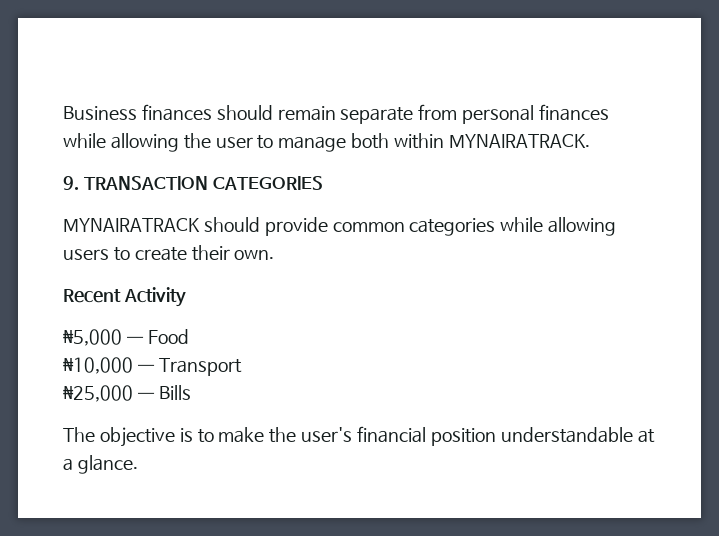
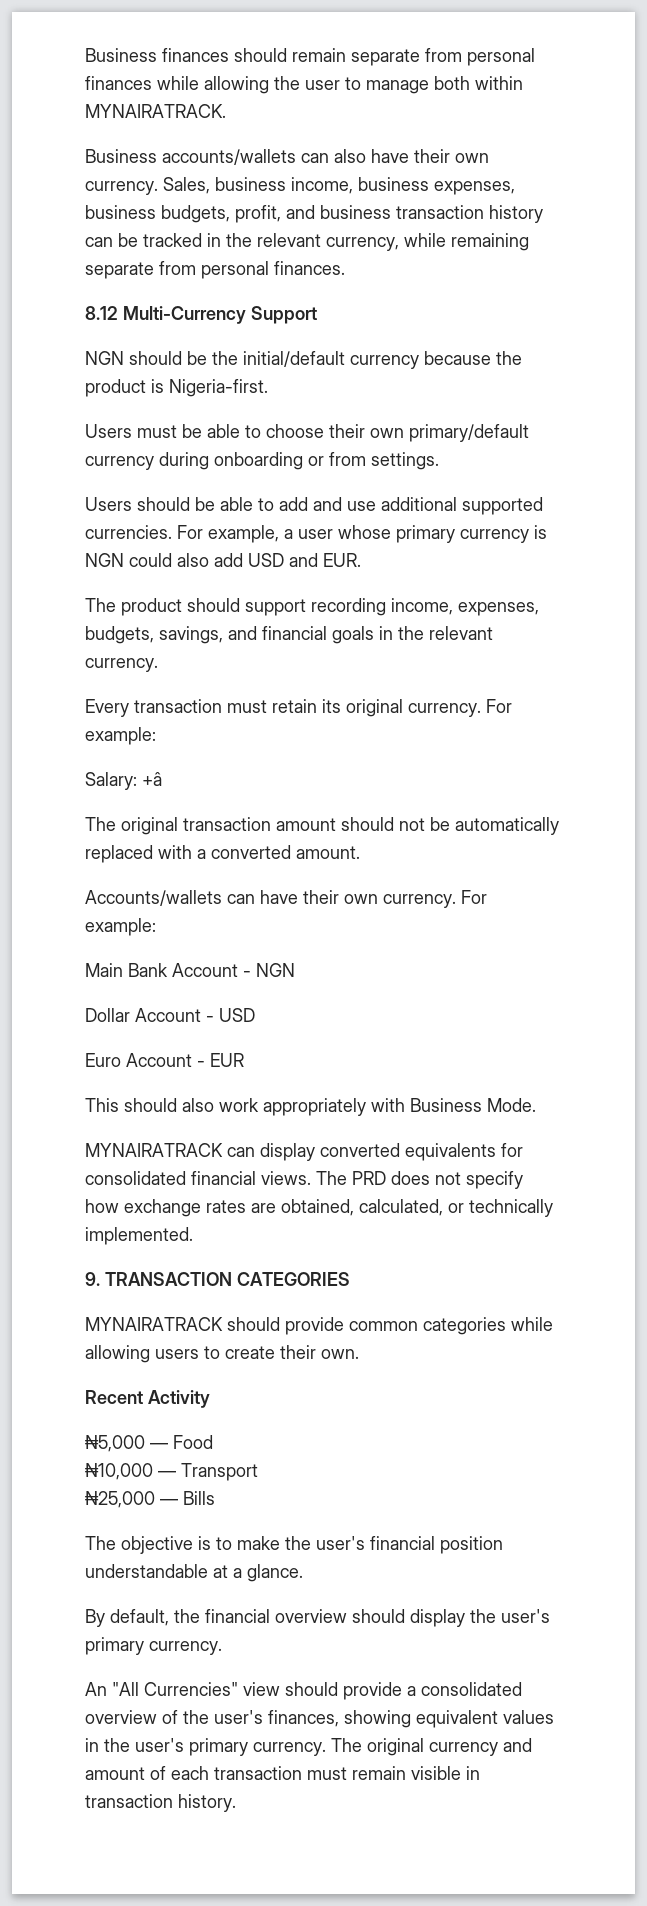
+ Business accounts/wallets can also have their own currency. Sales, business income, business expenses, business budgets, profit, and business transaction history can be tracked in the relevant currency, while remaining separate from personal finances.
+ 8.12 Multi-Currency Support
+ NGN should be the initial/default currency because the product is Nigeria-first.
+ Users must be able to choose their own primary/default currency during onboarding or from settings.
+ Users should be able to add and use additional supported currencies. For example, a user whose primary currency is NGN could also add USD and EUR.
+ The product should support recording income, expenses, budgets, savings, and financial goals in the relevant currency.
+ Every transaction must retain its original currency. For example:
+ Salary: +â
+ The original transaction amount should not be automatically replaced with a converted amount.
+ Accounts/wallets can have their own currency. For example:
+ Main Bank Account - NGN
+ Dollar Account - USD
+ Euro Account - EUR
+ This should also work appropriately with Business Mode.
+ MYNAIRATRACK can display converted equivalents for consolidated financial views. The PRD does not specify how exchange rates are obtained, calculated, or technically implemented.
+ By default, the financial overview should display the user's primary currency.
+ An "All Currencies" view should provide a consolidated overview of the user's finances, showing equivalent values in the user's primary currency. The original currency and amount of each transaction must remain visible in transaction history.

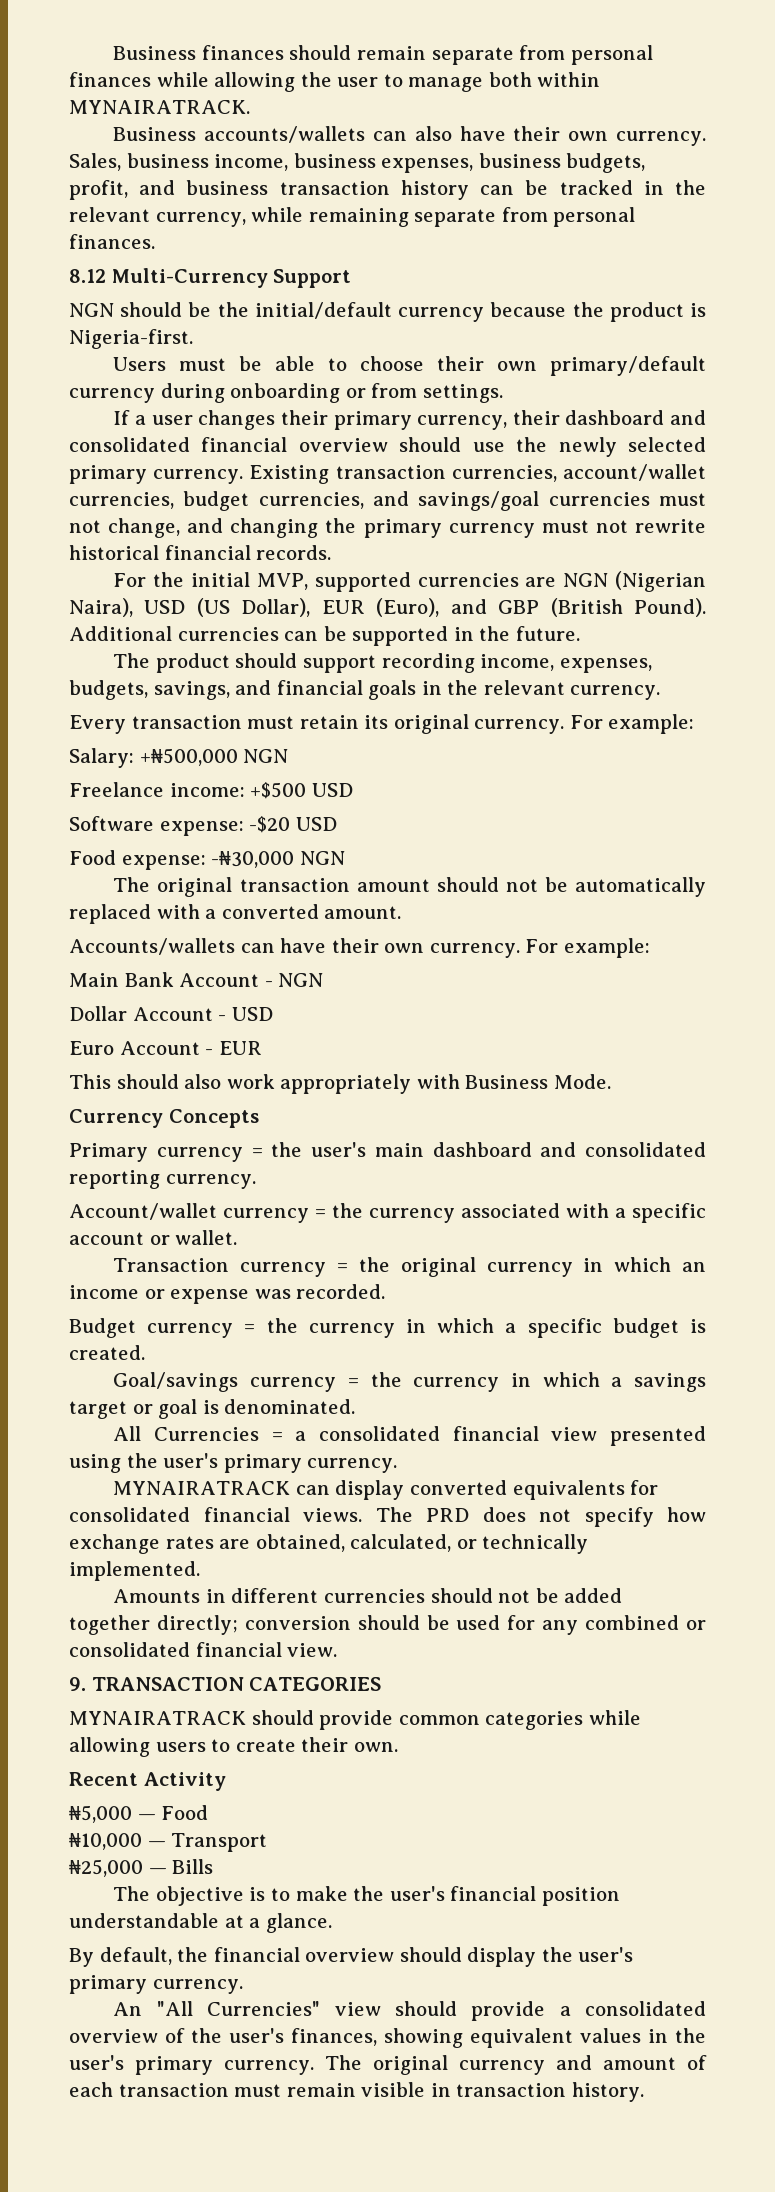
- Users should be able to add and use additional supported currencies. For example, a user whose primary currency is NGN could also add USD and EUR.
+ If a user changes their primary currency, their dashboard and consolidated financial overview should use the newly selected primary currency. Existing transaction currencies, account/wallet currencies, budget currencies, and savings/goal currencies must not change, and changing the primary currency must not rewrite historical financial records.
+ For the initial MVP, supported currencies are NGN (Nigerian Naira), USD (US Dollar), EUR (Euro), and GBP (British Pound). Additional currencies can be supported in the future.
- Salary: +â
+ Salary: +₦500,000 NGN
+ Freelance income: +$500 USD
+ Software expense: -$20 USD
+ Food expense: -₦30,000 NGN
+ Currency Concepts
+ Primary currency = the user's main dashboard and consolidated reporting currency.
+ Account/wallet currency = the currency associated with a specific account or wallet.
+ Transaction currency = the original currency in which an income or expense was recorded.
+ Budget currency = the currency in which a specific budget is created.
+ Goal/savings currency = the currency in which a savings target or goal is denominated.
+ All Currencies = a consolidated financial view presented using the user's primary currency.
+ Amounts in different currencies should not be added together directly; conversion should be used for any combined or consolidated financial view.

